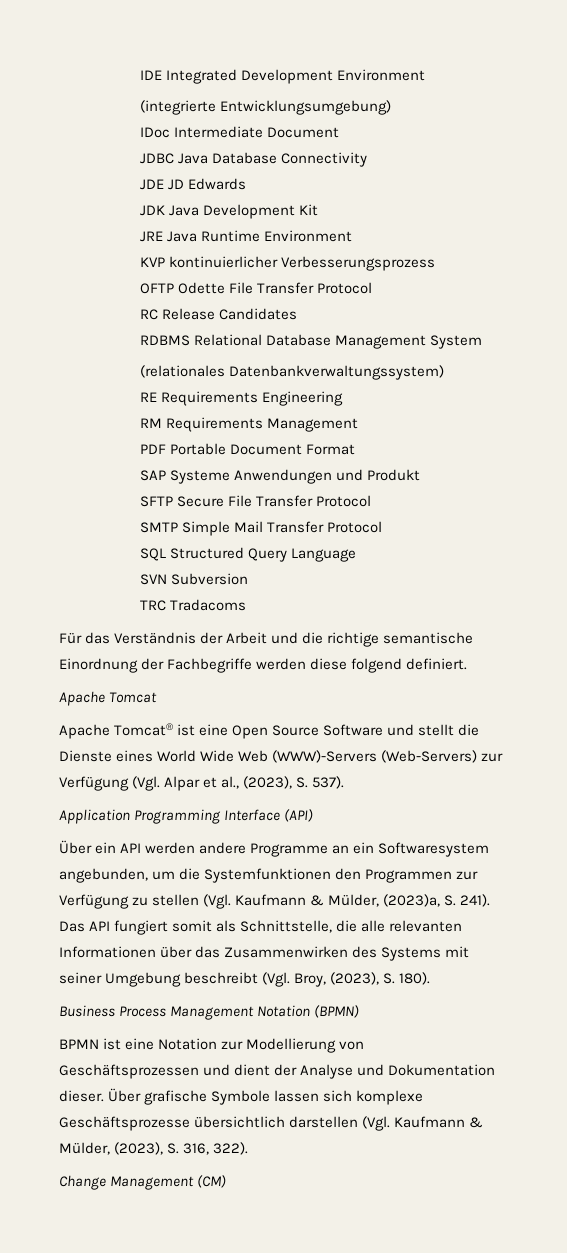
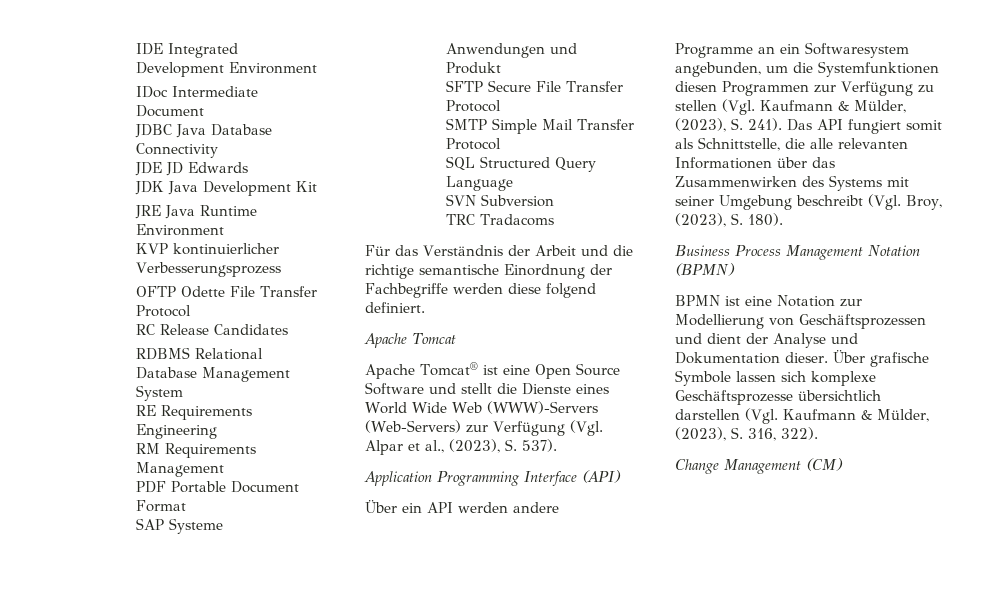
- (integrierte Entwicklungsumgebung)
- (relationales Datenbankverwaltungssystem)
- Über ein API werden andere Programme an ein Softwaresystem angebunden, um die Systemfunktionen den Programmen zur Verfügung zu stellen (Vgl. Kaufmann & Mülder, (2023)a, S. 241).
+ Über ein API werden andere Programme an ein Softwaresystem angebunden, um die Systemfunktionen diesen Programmen zur Verfügung zu stellen (Vgl. Kaufmann & Mülder, (2023), S. 241).

